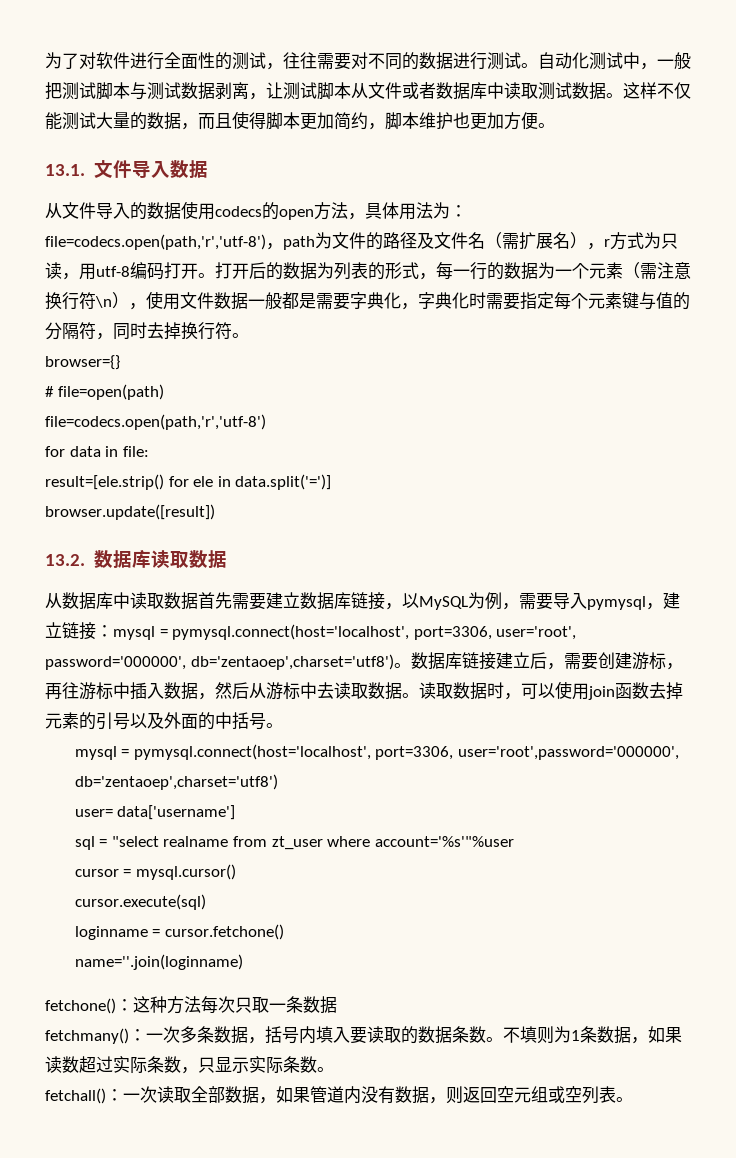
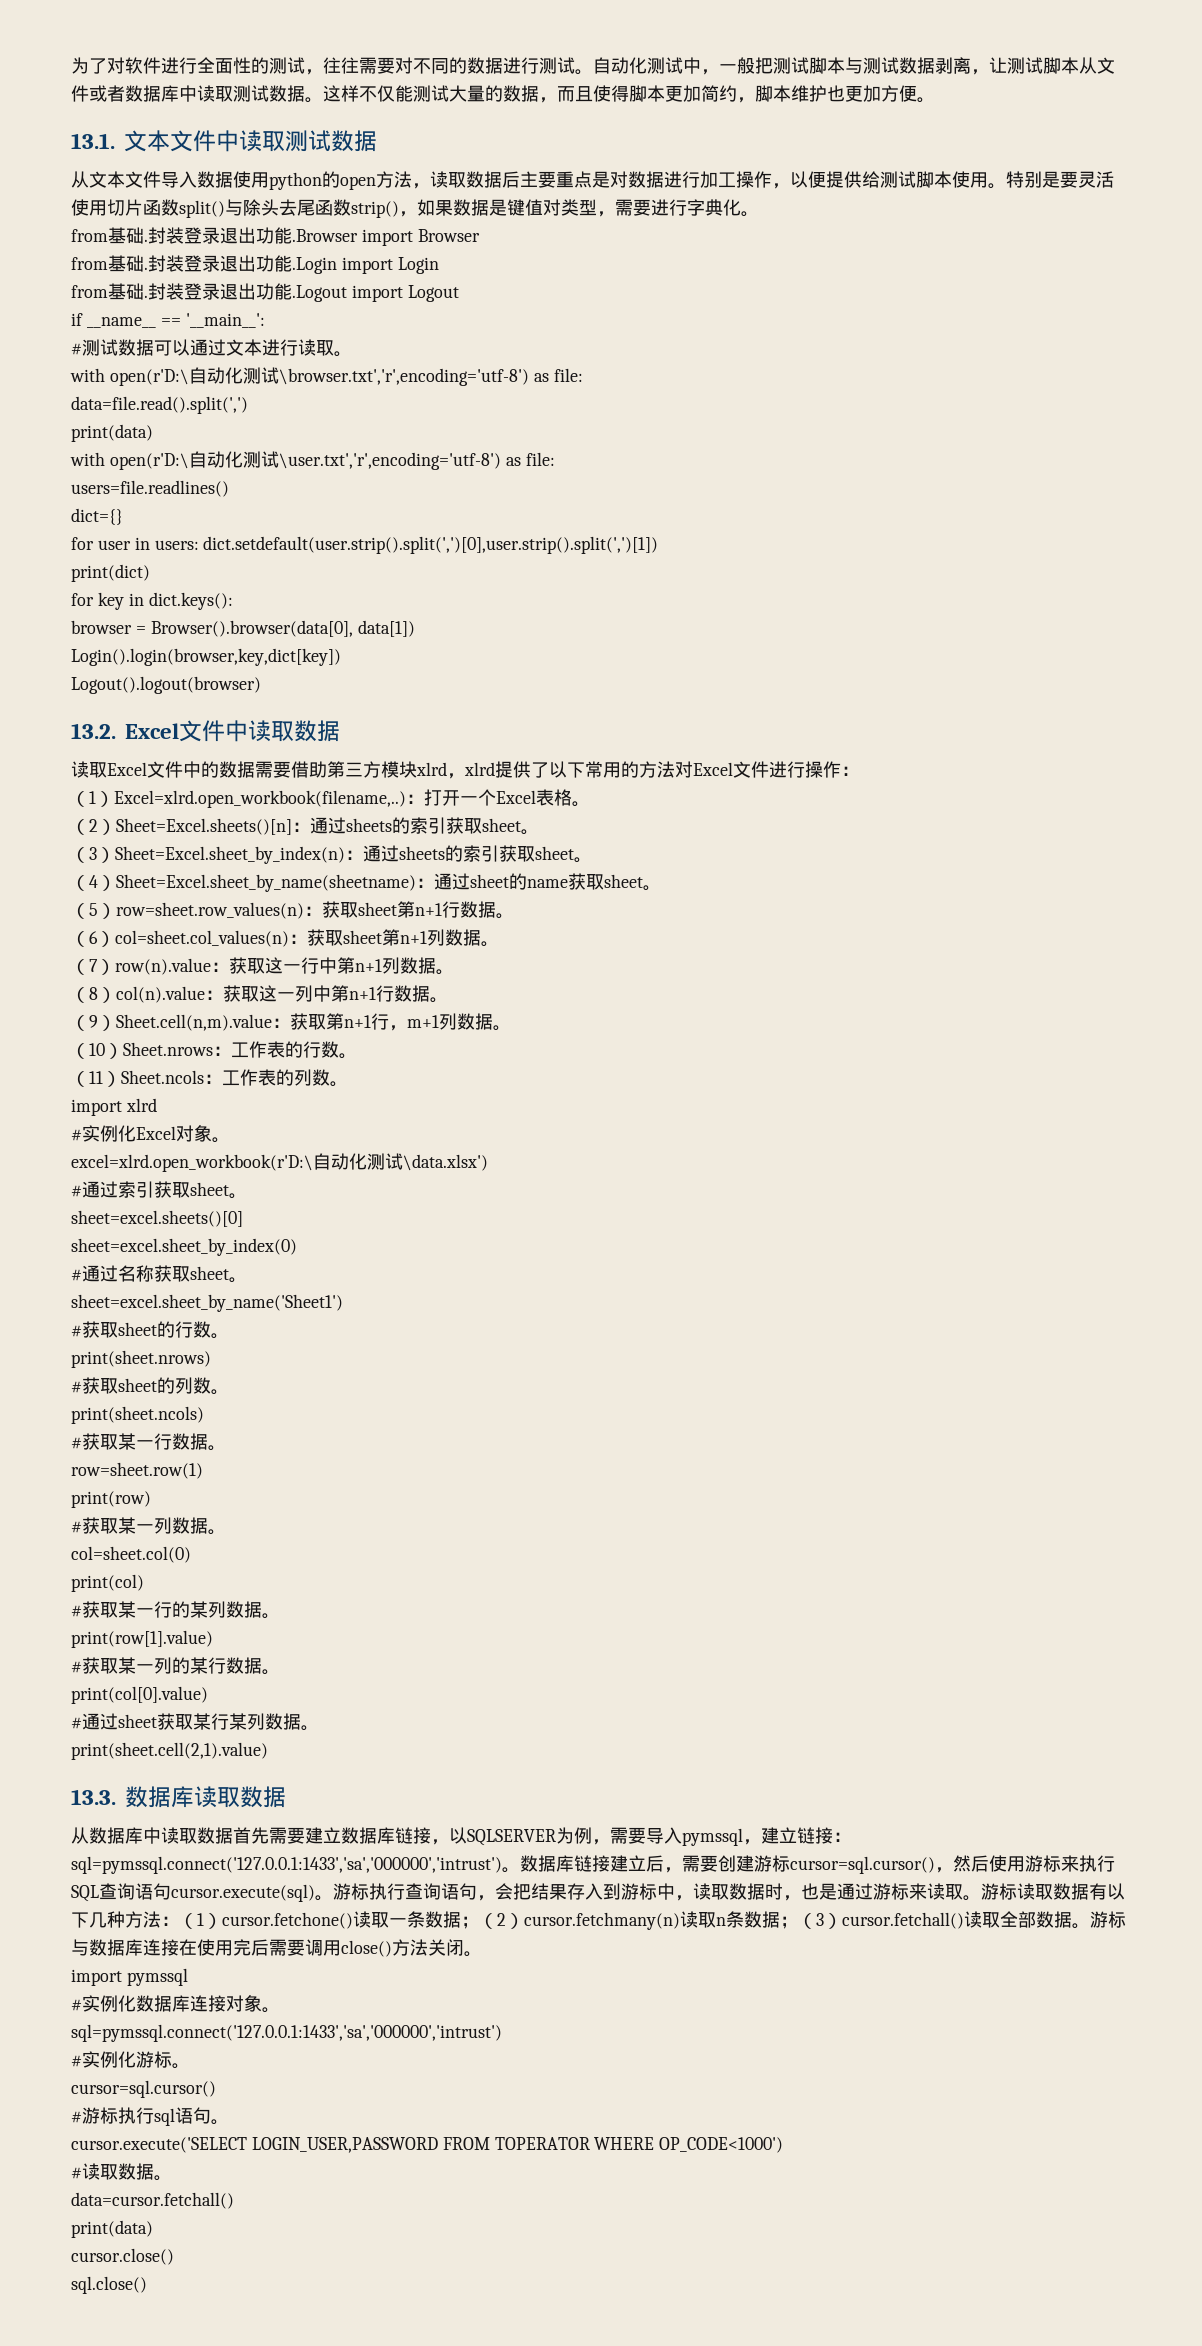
- 13.1.文件导入数据
- 从文件导入的数据使用codecs的open方法，具体用法为：file=codecs.open(path,'r','utf-8')，path为文件的路径及文件名（需扩展名），r方式为只读，用utf-8编码打开。打开后的数据为列表的形式，每一行的数据为一个元素（需注意换行符\n），使用文件数据一般都是需要字典化，字典化时需要指定每个元素键与值的分隔符，同时去掉换行符。
- browser={}
- # file=open(path)
- file=codecs.open(path,'r','utf-8')
- for data in file:
- result=[ele.strip() for ele in data.split('=')]
- browser.update([result])
- 13.2.数据库读取数据
+ 13.1.文本文件中读取测试数据
+ 从文本文件导入数据使用python的open方法，读取数据后主要重点是对数据进行加工操作，以便提供给测试脚本使用。特别是要灵活使用切片函数split()与除头去尾函数strip()，如果数据是键值对类型，需要进行字典化。
+ from基础.封装登录退出功能.Browser import Browser
+ from基础.封装登录退出功能.Login import Login
+ from基础.封装登录退出功能.Logout import Logout
+ if __name__ == '__main__':
+ #测试数据可以通过文本进行读取。
+ with open(r'D:\自动化测试\browser.txt','r',encoding='utf-8') as file:
+ data=file.read().split(',')
+ print(data)
+ with open(r'D:\自动化测试\user.txt','r',encoding='utf-8') as file:
+ users=file.readlines()
+ dict={}
+ for user in users: dict.setdefault(user.strip().split(',')[0],user.strip().split(',')[1])
+ print(dict)
+ for key in dict.keys():
+ browser = Browser().browser(data[0], data[1])
+ Login().login(browser,key,dict[key])
+ Logout().logout(browser)
+ 13.2. Excel文件中读取数据
+ 读取Excel文件中的数据需要借助第三方模块xlrd，xlrd提供了以下常用的方法对Excel文件进行操作：
+ （1）Excel=xlrd.open_workbook(filename,..)：打开一个Excel表格。
+ （2）Sheet=Excel.sheets()[n]：通过sheets的索引获取sheet。
+ （3）Sheet=Excel.sheet_by_index(n)：通过sheets的索引获取sheet。
+ （4）Sheet=Excel.sheet_by_name(sheetname)：通过sheet的name获取sheet。
+ （5）row=sheet.row_values(n)：获取sheet第n+1行数据。
+ （6）col=sheet.col_values(n)：获取sheet第n+1列数据。
+ （7）row(n).value：获取这一行中第n+1列数据。
+ （8）col(n).value：获取这一列中第n+1行数据。
+ （9）Sheet.cell(n,m).value：获取第n+1行，m+1列数据。
+ （10）Sheet.nrows：工作表的行数。
+ （11）Sheet.ncols：工作表的列数。
+ import xlrd
+ #实例化Excel对象。
+ excel=xlrd.open_workbook(r'D:\自动化测试\data.xlsx')
+ #通过索引获取sheet。
+ sheet=excel.sheets()[0]
+ sheet=excel.sheet_by_index(0)
+ #通过名称获取sheet。
+ sheet=excel.sheet_by_name('Sheet1')
+ #获取sheet的行数。
+ print(sheet.nrows)
+ #获取sheet的列数。
+ print(sheet.ncols)
+ #获取某一行数据。
+ row=sheet.row(1)
+ print(row)
+ #获取某一列数据。
+ col=sheet.col(0)
+ print(col)
+ #获取某一行的某列数据。
+ print(row[1].value)
+ #获取某一列的某行数据。
+ print(col[0].value)
+ #通过sheet获取某行某列数据。
+ print(sheet.cell(2,1).value)
+ 13.3.数据库读取数据
- 从数据库中读取数据首先需要建立数据库链接，以MySQL为例，需要导入pymysql，建立链接：mysql = pymysql.connect(host='localhost', port=3306, user='root', password='000000', db='zentaoep',charset='utf8')。
+ 从数据库中读取数据首先需要建立数据库链接，以SQLSERVER为例，需要导入pymssql，建立链接：sql=pymssql.connect('127.0.0.1:1433','sa','000000','intrust')。
- 数据库链接建立后，需要创建游标，再往游标中插入数据，然后从游标中去读取数据。读取数据时，可以使用join函数去掉元素的引号以及外面的中括号。
- mysql = pymysql.connect(host='localhost', port=3306, user='root',password='000000', db='zentaoep',charset='utf8')
- user= data['username']
- sql = "select realname from zt_user where account='%s'"%user
- cursor = mysql.cursor()
- cursor.execute(sql)
- loginname = cursor.fetchone()
- name=''.join(loginname)
- fetchone()：这种方法每次只取一条数据
- fetchmany()：一次多条数据，括号内填入要读取的数据条数。不填则为1条数据，如果读数超过实际条数，只显示实际条数。
- fetchall()：一次读取全部数据，如果管道内没有数据，则返回空元组或空列表。
+ 数据库链接建立后，需要创建游标cursor=sql.cursor()，然后使用游标来执行SQL查询语句cursor.execute(sql)。游标执行查询语句，会把结果存入到游标中，读取数据时，也是通过游标来读取。游标读取数据有以下几种方法：（1）cursor.fetchone()读取一条数据；（2）cursor.fetchmany(n)读取n条数据；（3）cursor.fetchall()读取全部数据。游标与数据库连接在使用完后需要调用close()方法关闭。
+ import pymssql
+ #实例化数据库连接对象。
+ sql=pymssql.connect('127.0.0.1:1433','sa','000000','intrust')
+ #实例化游标。
+ cursor=sql.cursor()
+ #游标执行sql语句。
+ cursor.execute('SELECT LOGIN_USER,PASSWORD FROM TOPERATOR WHERE OP_CODE<1000')
+ #读取数据。
+ data=cursor.fetchall()
+ print(data)
+ cursor.close()
+ sql.close()

